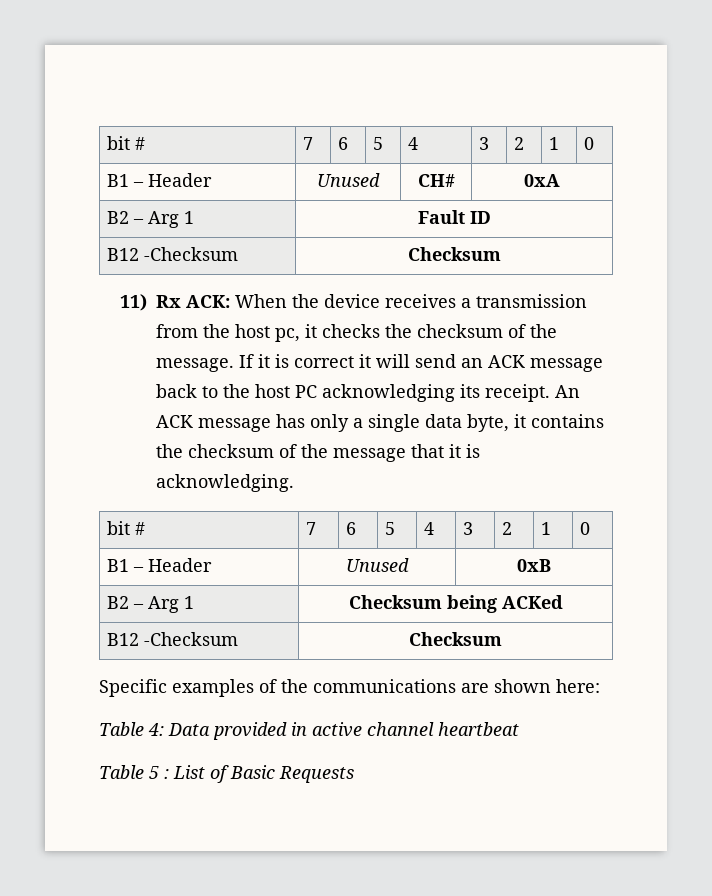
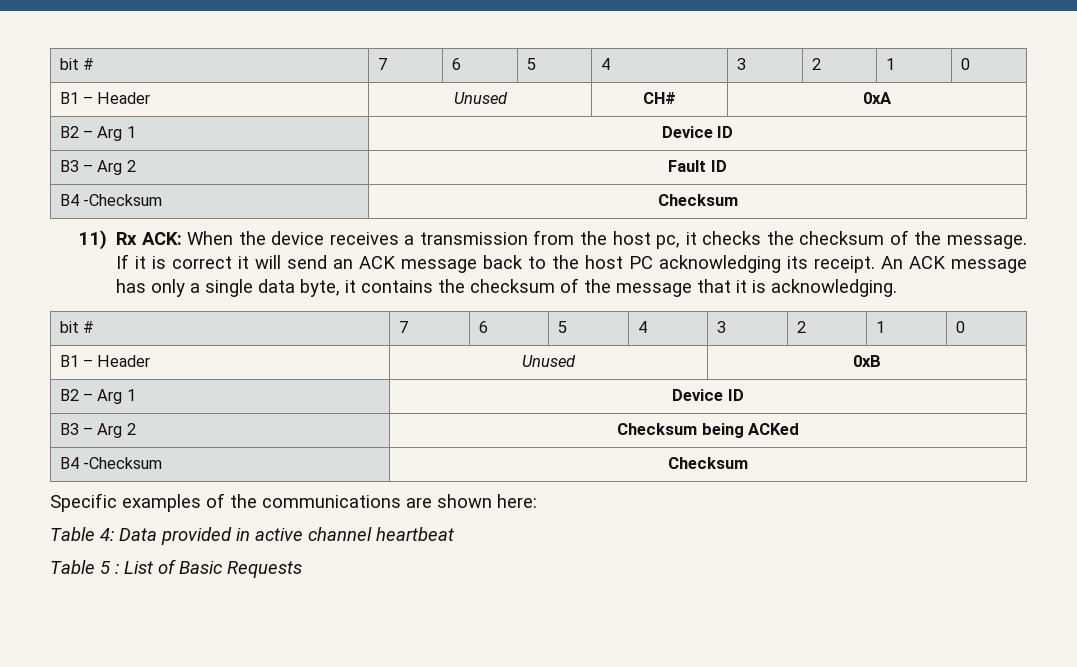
  B1 – Header | Unused | CH# | 0xA
- B2 – Arg 1 | Fault ID
- B12 -Checksum | Checksum
+ B2 – Arg 1 | Device ID
+ B3 – Arg 2 | Fault ID
+ B4 -Checksum | Checksum
  B1 – Header | Unused | 0xB
- B2 – Arg 1 | Checksum being ACKed
- B12 -Checksum | Checksum
+ B2 – Arg 1 | Device ID
+ B3 – Arg 2 | Checksum being ACKed
+ B4 -Checksum | Checksum

